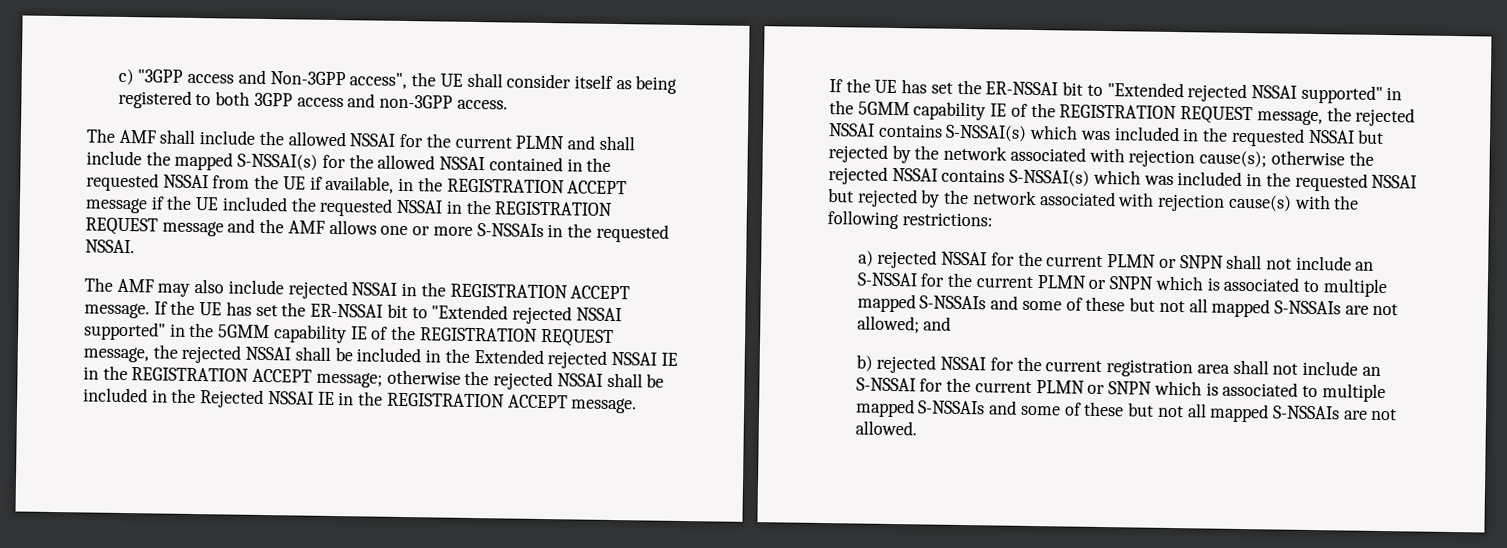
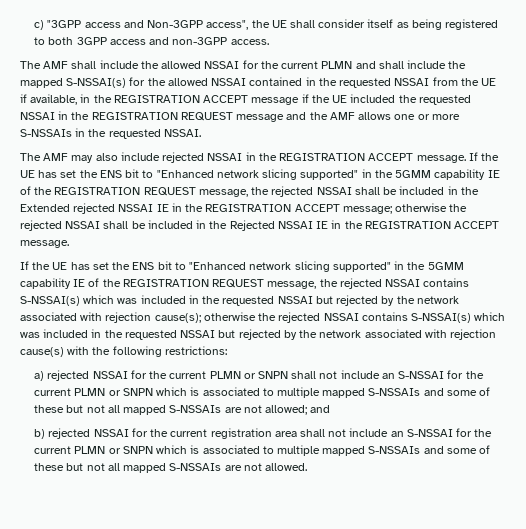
- If the UE has set the ER-NSSAI bit to "Extended rejected NSSAI supported" in the 5GMM capability IE of the REGISTRATION REQUEST message, the rejected NSSAI shall be included in the Extended rejected NSSAI IE in the REGISTRATION ACCEPT message; otherwise the rejected NSSAI shall be included in the Rejected NSSAI IE in the REGISTRATION ACCEPT message.
+ If the UE has set the ENS bit to "Enhanced network slicing supported" in the 5GMM capability IE of the REGISTRATION REQUEST message, the rejected NSSAI shall be included in the Extended rejected NSSAI IE in the REGISTRATION ACCEPT message; otherwise the rejected NSSAI shall be included in the Rejected NSSAI IE in the REGISTRATION ACCEPT message.
- If the UE has set the ER-NSSAI bit to "Extended rejected NSSAI supported" in the 5GMM capability IE of the REGISTRATION REQUEST message, the rejected NSSAI contains S-NSSAI(s) which was included in the requested NSSAI but rejected by the network associated with rejection cause(s);
+ If the UE has set the ENS bit to "Enhanced network slicing supported" in the 5GMM capability IE of the REGISTRATION REQUEST message, the rejected NSSAI contains S-NSSAI(s) which was included in the requested NSSAI but rejected by the network associated with rejection cause(s);

